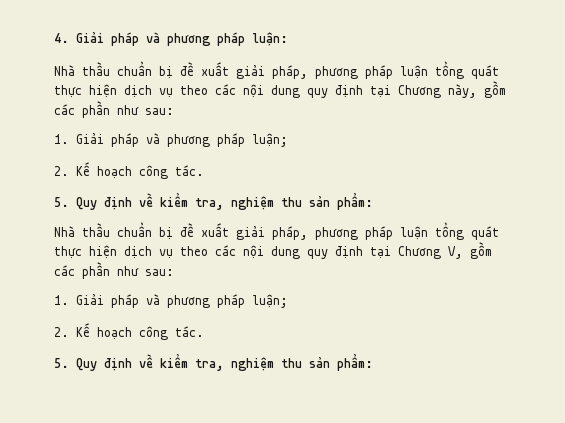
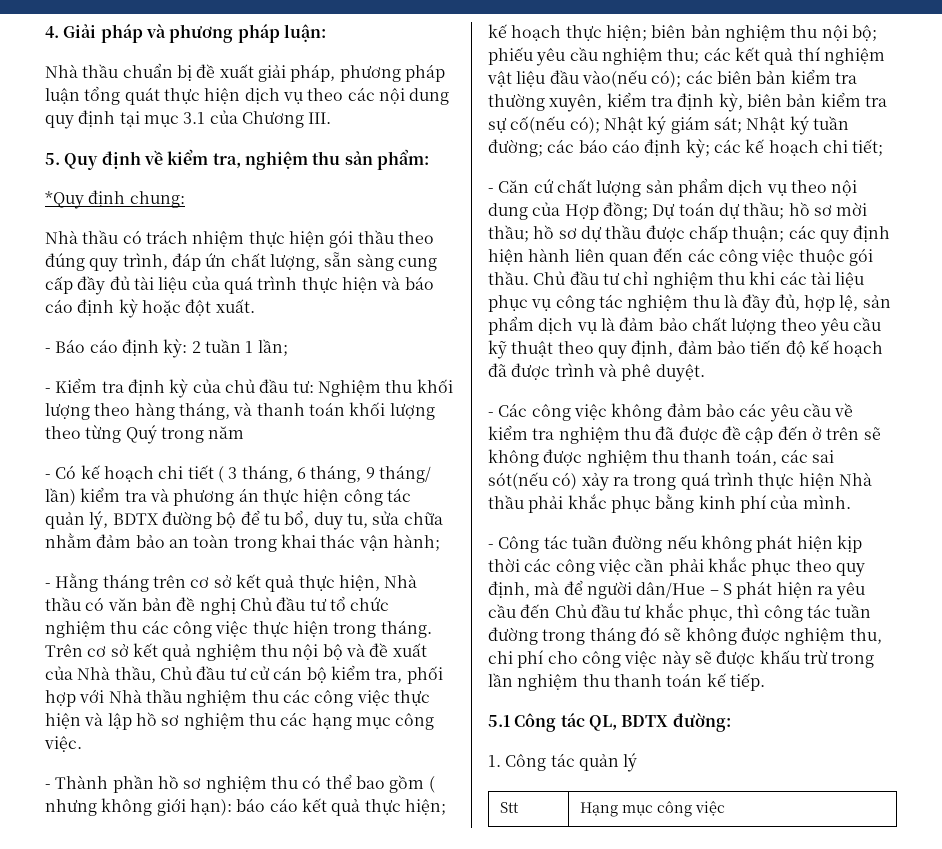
- Nhà thầu chuẩn bị đề xuất giải pháp, phương pháp luận tổng quát thực hiện dịch vụ theo các nội dung quy định tại Chương này, gồm các phần như sau:
- 1. Giải pháp và phương pháp luận;
- 2. Kế hoạch công tác.
+ Nhà thầu chuẩn bị đề xuất giải pháp, phương pháp luận tổng quát thực hiện dịch vụ theo các nội dung quy định tại mục 3.1 của Chương III.
- Nhà thầu chuẩn bị đề xuất giải pháp, phương pháp luận tổng quát thực hiện dịch vụ theo các nội dung quy định tại Chương V, gồm các phần như sau:
- 1. Giải pháp và phương pháp luận;
- 2. Kế hoạch công tác.
- 5. Quy định về kiểm tra, nghiệm thu sản phẩm:
+ *Quy định chung:
+ Nhà thầu có trách nhiệm thực hiện gói thầu theo đúng quy trình, đáp ứn chất lượng, sẵn sàng cung cấp đầy đủ tài liệu của quá trình thực hiện và báo cáo định kỳ hoặc đột xuất.
+ - Báo cáo định kỳ: 2 tuần 1 lần;
+ - Kiểm tra định kỳ của chủ đầu tư: Nghiệm thu khối lượng theo hàng tháng, và thanh toán khối lượng theo từng Quý trong năm
+ - Có kế hoạch chi tiết ( 3 tháng, 6 tháng, 9 tháng/ lần) kiểm tra và phương án thực hiện công tác quản lý, BDTX đường bộ để tu bổ, duy tu, sửa chữa nhằm đảm bảo an toàn trong khai thác vận hành;
+ - Hằng tháng trên cơ sở kết quả thực hiện, Nhà thầu có văn bản đề nghị Chủ đầu tư tổ chức nghiệm thu các công việc thực hiện trong tháng. Trên cơ sở kết quả nghiệm thu nội bộ và đề xuất của Nhà thầu, Chủ đầu tư cử cán bộ kiểm tra, phối hợp với Nhà thầu nghiệm thu các công việc thực hiện và lập hồ sơ nghiệm thu các hạng mục công việc.
+ - Thành phần hồ sơ nghiệm thu có thể bao gồm ( nhưng không giới hạn): báo cáo kết quả thực hiện; kế hoạch thực hiện; biên bản nghiệm thu nội bộ; phiếu yêu cầu nghiệm thu; các kết quả thí nghiệm vật liệu đầu vào(nếu có); các biên bản kiểm tra thường xuyên, kiểm tra định kỳ, biên bản kiểm tra sự cố(nếu có); Nhật ký giám sát; Nhật ký tuần đường; các báo cáo định kỳ; các kế hoạch chi tiết;
+ - Căn cứ chất lượng sản phẩm dịch vụ theo nội dung của Hợp đồng; Dự toán dự thầu; hồ sơ mời thầu; hồ sơ dự thầu được chấp thuận; các quy định hiện hành liên quan đến các công việc thuộc gói thầu. Chủ đầu tư chỉ nghiệm thu khi các tài liệu phục vụ công tác nghiệm thu là đầy đủ, hợp lệ, sản phẩm dịch vụ là đảm bảo chất lượng theo yêu cầu kỹ thuật theo quy định, đảm bảo tiến độ kế hoạch đã được trình và phê duyệt.
+ - Các công việc không đảm bảo các yêu cầu về kiểm tra nghiệm thu đã được đề cập đến ở trên sẽ không được nghiệm thu thanh toán, các sai sót(nếu có) xảy ra trong quá trình thực hiện Nhà thầu phải khắc phục bằng kinh phí của mình.
+ - Công tác tuần đường nếu không phát hiện kịp thời các công việc cần phải khắc phục theo quy định, mà để người dân/Hue – S phát hiện ra yêu cầu đến Chủ đầu tư khắc phục, thì công tác tuần đường trong tháng đó sẽ không được nghiệm thu, chi phí cho công việc này sẽ được khấu trừ trong lần nghiệm thu thanh toán kế tiếp.
+ 5.1 Công tác QL, BDTX đường:
+ 1. Công tác quản lý
+ Stt | Hạng mục công việc

